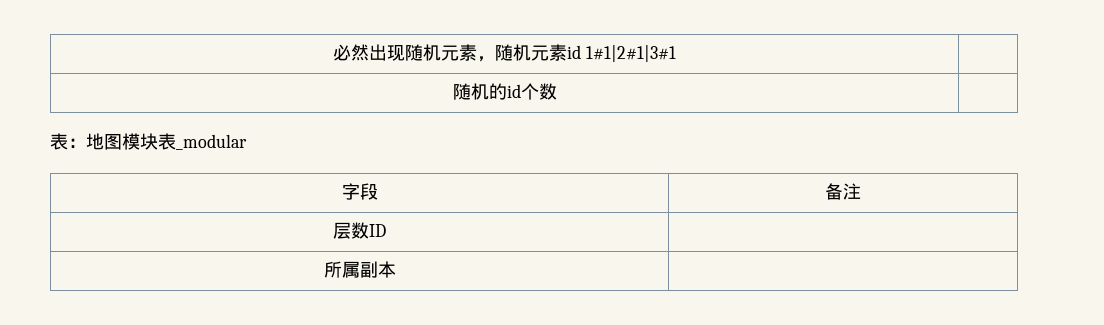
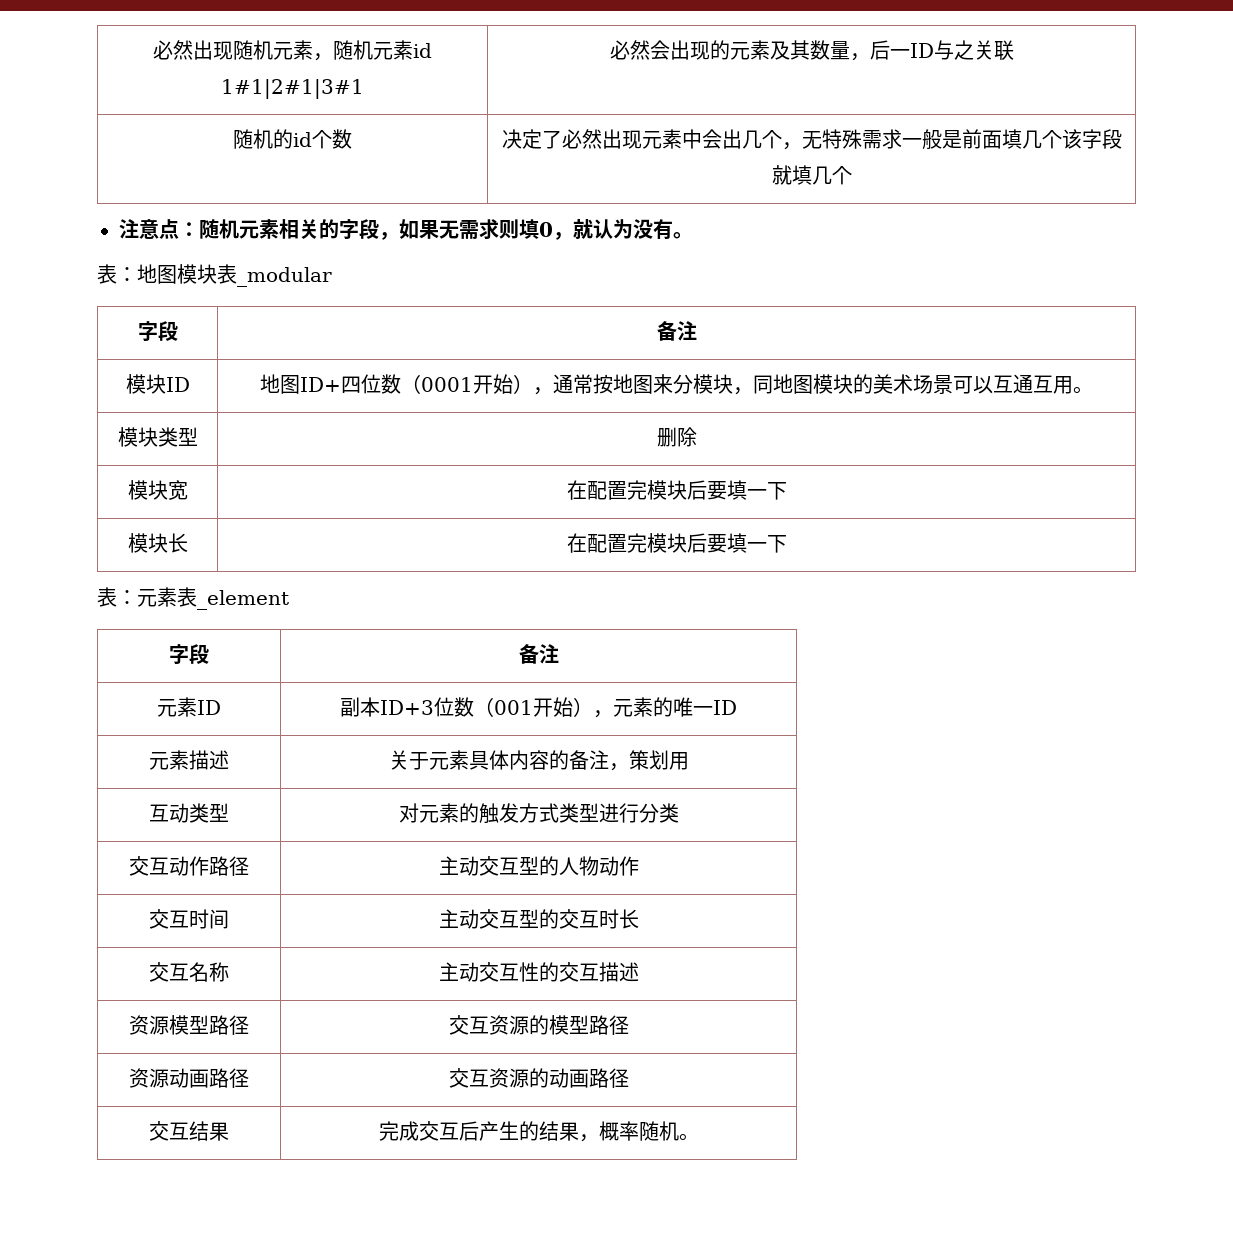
- 必然出现随机元素，随机元素id 1#1|2#1|3#1 |
- 随机的id个数 |
+ 必然出现随机元素，随机元素id 1#1|2#1|3#1 | 必然会出现的元素及其数量，后一ID与之关联
+ 随机的id个数 | 决定了必然出现元素中会出几个，无特殊需求一般是前面填几个该字段就填几个
+ 注意点：随机元素相关的字段，如果无需求则填0，就认为没有。
- 层数ID |
- 所属副本 |
+ 模块ID | 地图ID+四位数（0001开始），通常按地图来分模块，同地图模块的美术场景可以互通互用。
+ 模块类型 | 删除
+ 模块宽 | 在配置完模块后要填一下
+ 模块长 | 在配置完模块后要填一下
+ 表：元素表_element
+ 字段 | 备注
+ 元素ID | 副本ID+3位数（001开始），元素的唯一ID
+ 元素描述 | 关于元素具体内容的备注，策划用
+ 互动类型 | 对元素的触发方式类型进行分类
+ 交互动作路径 | 主动交互型的人物动作
+ 交互时间 | 主动交互型的交互时长
+ 交互名称 | 主动交互性的交互描述
+ 资源模型路径 | 交互资源的模型路径
+ 资源动画路径 | 交互资源的动画路径
+ 交互结果 | 完成交互后产生的结果，概率随机。

